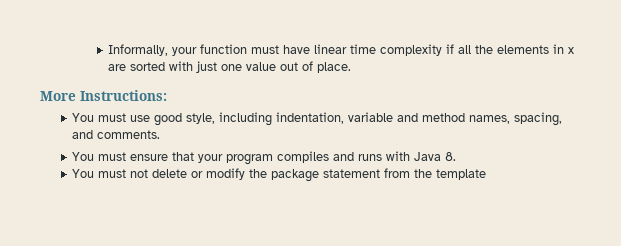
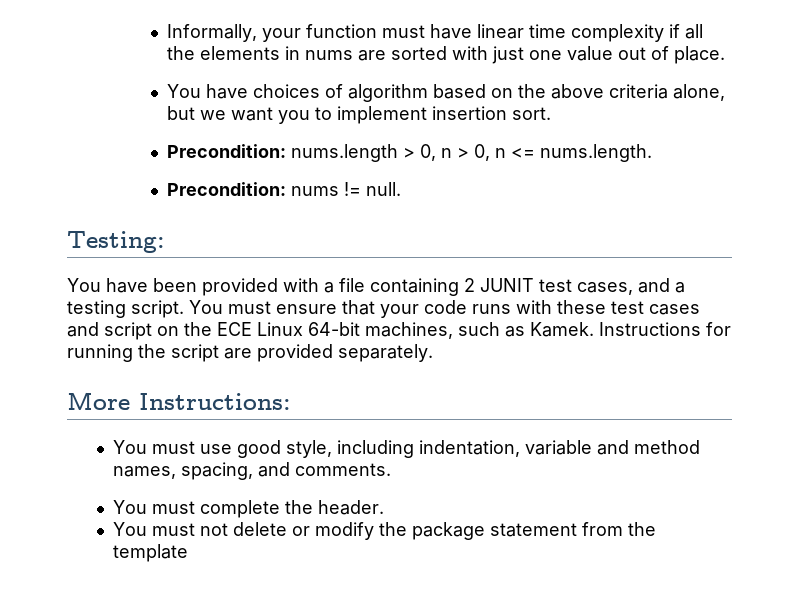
- Informally, your function must have linear time complexity if all the elements in x are sorted with just one value out of place.
+ Informally, your function must have linear time complexity if all the elements in nums are sorted with just one value out of place.
+ You have choices of algorithm based on the above criteria alone, but we want you to implement insertion sort.
+ Precondition: nums.length > 0, n > 0, n <= nums.length.
+ Precondition: nums != null.
+ Testing:
+ You have been provided with a file containing 2 JUNIT test cases, and a testing script. You must ensure that your code runs with these test cases and script on the ECE Linux 64-bit machines, such as Kamek. Instructions for running the script are provided separately.
- You must ensure that your program compiles and runs with Java 8.
+ You must complete the header.

